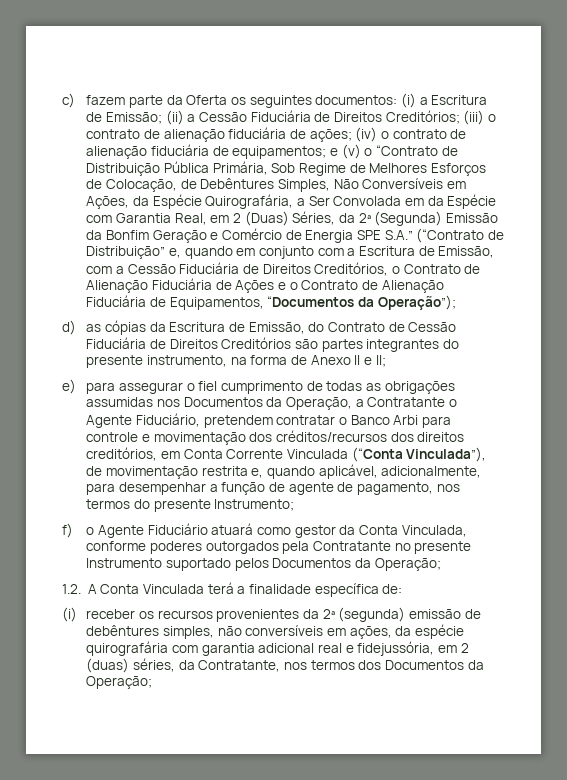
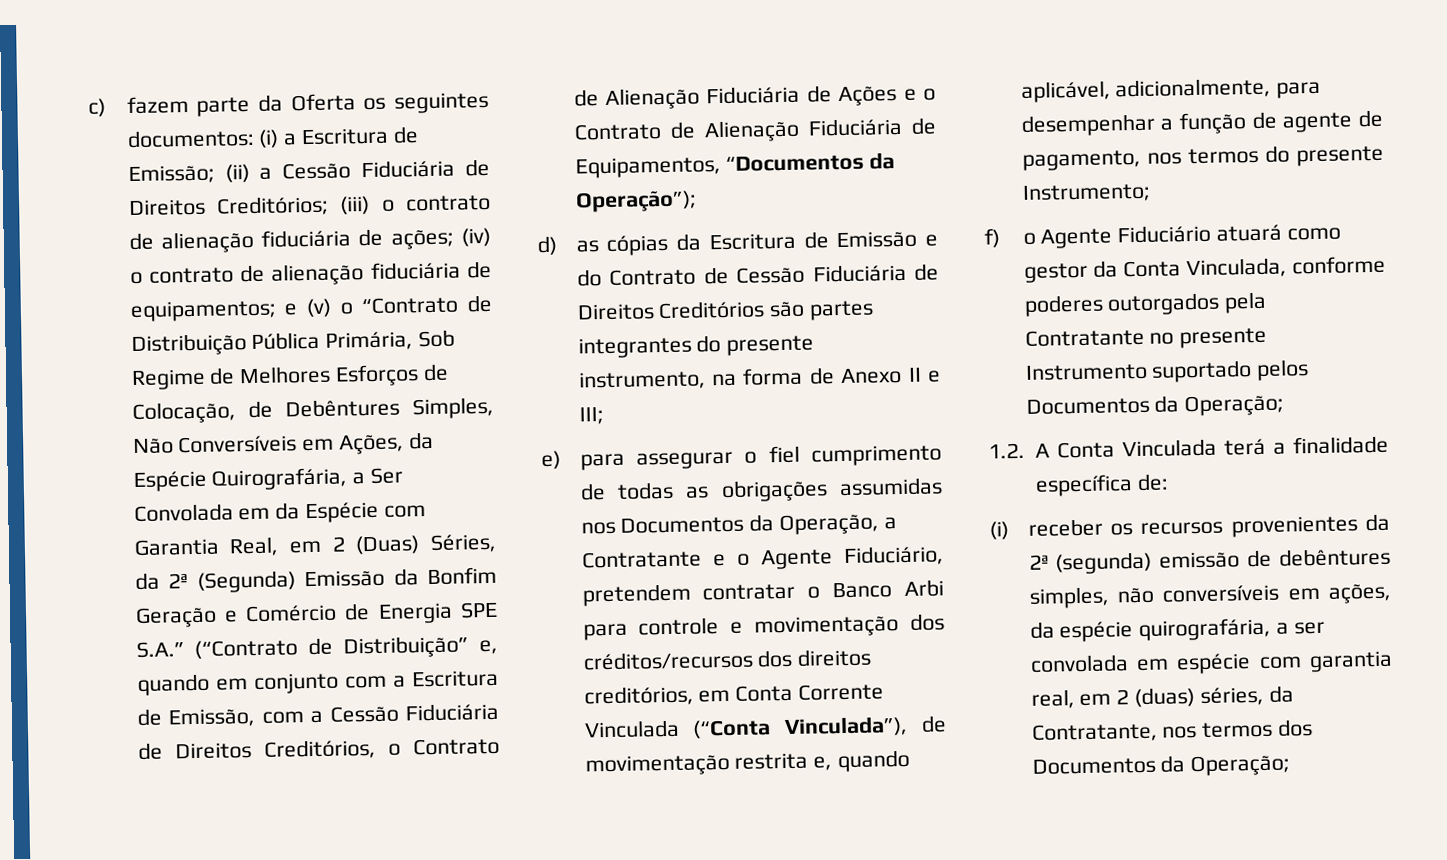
- d) as cópias da Escritura de Emissão, do Contrato de Cessão Fiduciária de Direitos Creditórios são partes integrantes do presente instrumento, na forma de Anexo II e II;
+ d) as cópias da Escritura de Emissão e do Contrato de Cessão Fiduciária de Direitos Creditórios são partes integrantes do presente instrumento, na forma de Anexo II e III;
- e) para assegurar o fiel cumprimento de todas as obrigações assumidas nos Documentos da Operação, a Contratante o Agente Fiduciário, pretendem contratar o Banco Arbi para controle e movimentação dos créditos/recursos dos direitos creditórios, em Conta Corrente Vinculada (“Conta Vinculada”), de movimentação restrita e, quando aplicável, adicionalmente, para desempenhar a função de agente de pagamento, nos termos do presente Instrumento;
+ e) para assegurar o fiel cumprimento de todas as obrigações assumidas nos Documentos da Operação, a Contratante e o Agente Fiduciário, pretendem contratar o Banco Arbi para controle e movimentação dos créditos/recursos dos direitos creditórios, em Conta Corrente Vinculada (“Conta Vinculada”), de movimentação restrita e, quando aplicável, adicionalmente, para desempenhar a função de agente de pagamento, nos termos do presente Instrumento;
- (i) receber os recursos provenientes da 2ª (segunda) emissão de debêntures simples, não conversíveis em ações, da espécie quirografária com garantia adicional real e fidejussória, em 2 (duas) séries, da Contratante, nos termos dos Documentos da Operação;
+ (i) receber os recursos provenientes da 2ª (segunda) emissão de debêntures simples, não conversíveis em ações, da espécie quirografária, a ser convolada em espécie com garantia real, em 2 (duas) séries, da Contratante, nos termos dos Documentos da Operação;

